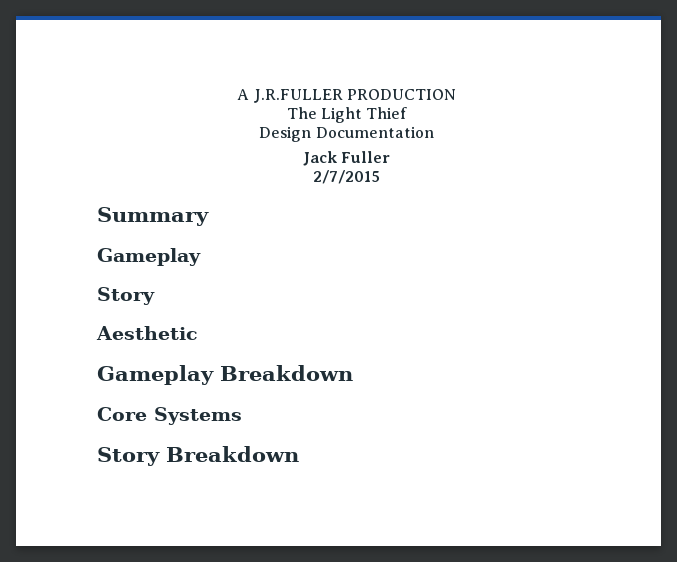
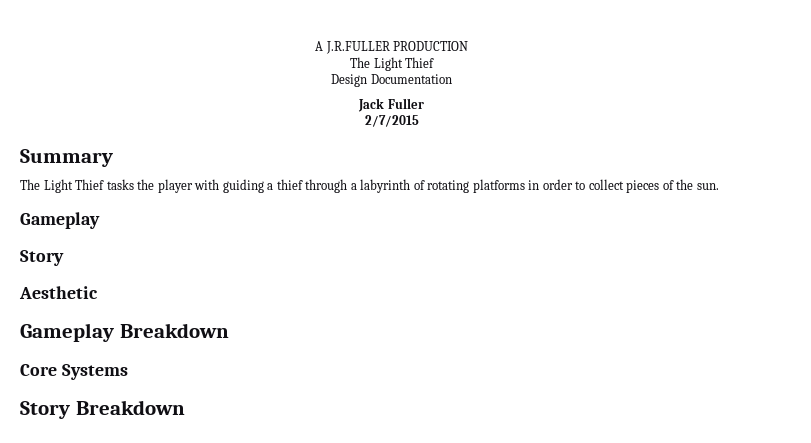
+ The Light Thief tasks the player with guiding a thief through a labyrinth of rotating platforms in order to collect pieces of the sun.

